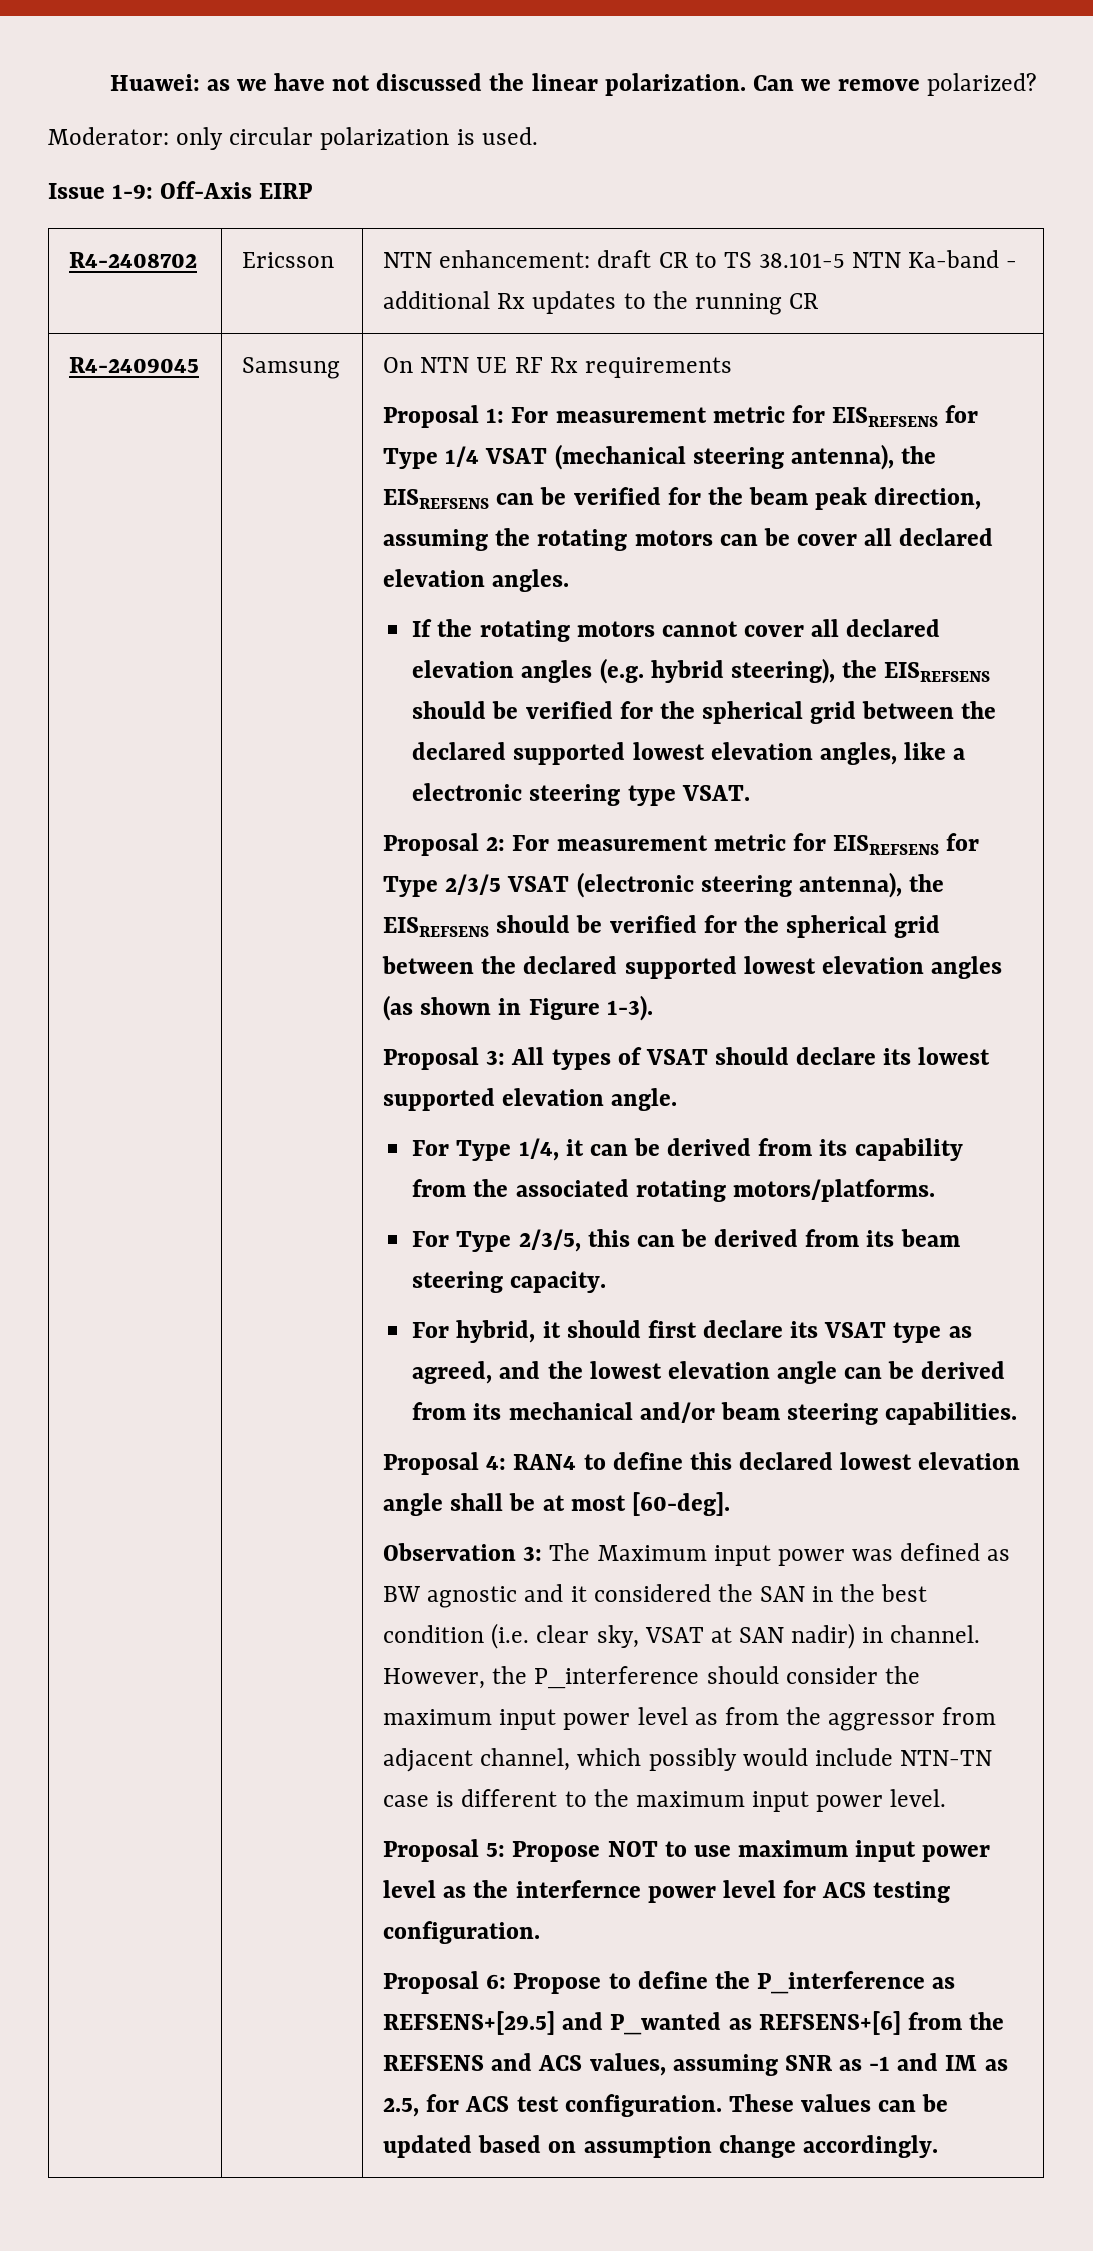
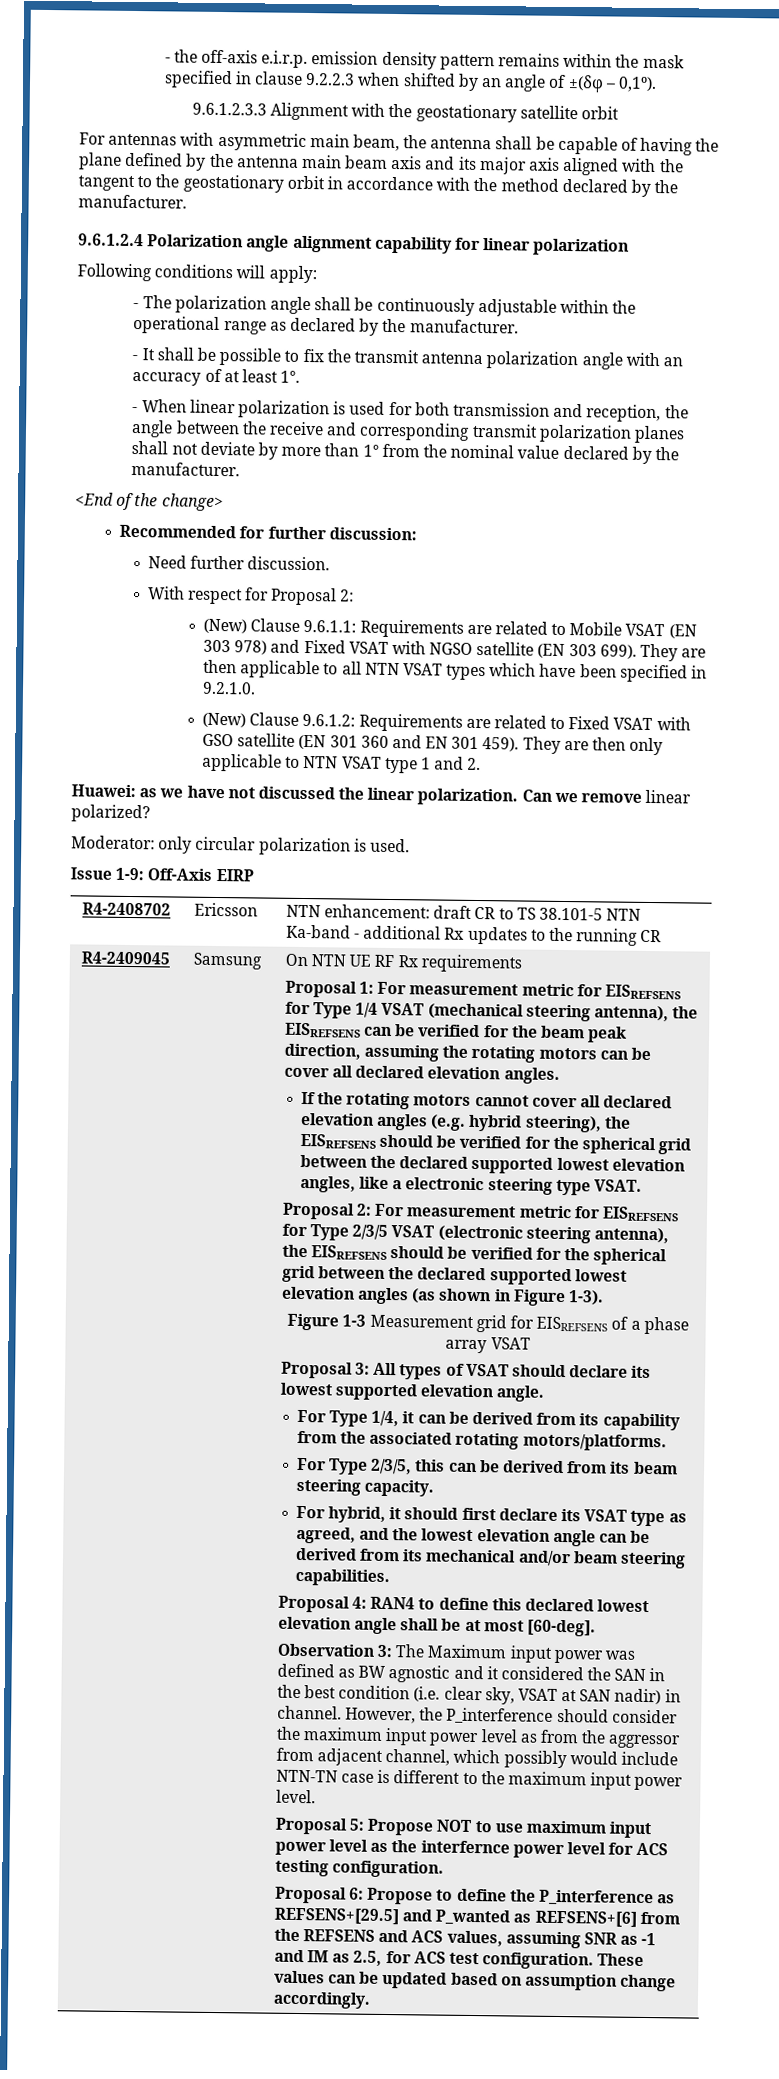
+ - the off-axis e.i.r.p. emission density pattern remains within the mask specified in clause 9.2.2.3 when shifted by an angle of ±(δφ – 0,1º).
+ 9.6.1.2.3.3 Alignment with the geostationary satellite orbit
+ For antennas with asymmetric main beam, the antenna shall be capable of having the plane defined by the antenna main beam axis and its major axis aligned with the tangent to the geostationary orbit in accordance with the method declared by the manufacturer.
+ 9.6.1.2.4 Polarization angle alignment capability for linear polarization
+ Following conditions will apply:
+ - The polarization angle shall be continuously adjustable within the operational range as declared by the manufacturer.
+ - It shall be possible to fix the transmit antenna polarization angle with an accuracy of at least 1°.
+ - When linear polarization is used for both transmission and reception, the angle between the receive and corresponding transmit polarization planes shall not deviate by more than 1° from the nominal value declared by the manufacturer.
+ <End of the change>
+ Recommended for further discussion:
+ Need further discussion.
+ With respect for Proposal 2:
+ (New) Clause 9.6.1.1: Requirements are related to Mobile VSAT (EN 303 978) and Fixed VSAT with NGSO satellite (EN 303 699). They are then applicable to all NTN VSAT types which have been specified in 9.2.1.0.
+ (New) Clause 9.6.1.2: Requirements are related to Fixed VSAT with GSO satellite (EN 301 360 and EN 301 459). They are then only applicable to NTN VSAT type 1 and 2.
- Can we remove polarized?
+ Can we remove linear polarized?
+ Figure 1-3 Measurement grid for EISREFSENS of a phase array VSAT

